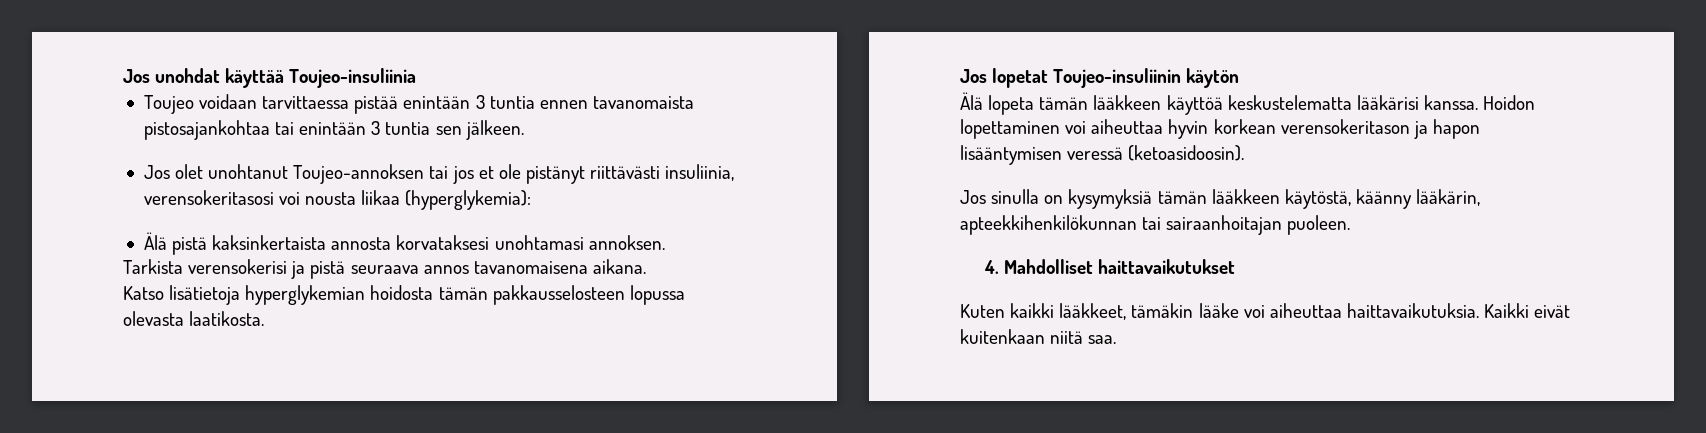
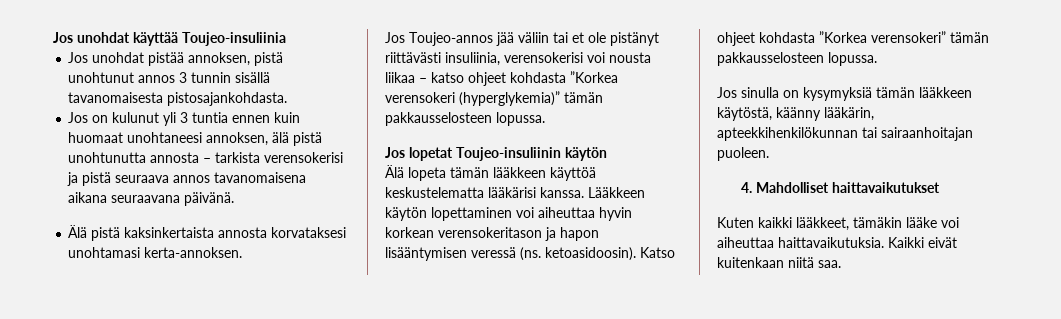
- Toujeo voidaan tarvittaessa pistää enintään 3 tuntia ennen tavanomaista pistosajankohtaa tai enintään 3 tuntia sen jälkeen.
- Jos olet unohtanut Toujeo-annoksen tai jos et ole pistänyt riittävästi insuliinia, verensokeritasosi voi nousta liikaa (hyperglykemia):
+ Jos unohdat pistää annoksen, pistä unohtunut annos 3 tunnin sisällä tavanomaisesta pistosajankohdasta.
+ Jos on kulunut yli 3 tuntia ennen kuin huomaat unohtaneesi annoksen, älä pistä unohtunutta annosta – tarkista verensokerisi ja pistä seuraava annos tavanomaisena aikana seuraavana päivänä.
- Älä pistä kaksinkertaista annosta korvataksesi unohtamasi annoksen.
- Tarkista verensokerisi ja pistä seuraava annos tavanomaisena aikana.
- Katso lisätietoja hyperglykemian hoidosta tämän pakkausselosteen lopussa olevasta laatikosta.
+ Älä pistä kaksinkertaista annosta korvataksesi unohtamasi kerta-annoksen.
+ Jos Toujeo-annos jää väliin tai et ole pistänyt riittävästi insuliinia, verensokerisi voi nousta liikaa – katso ohjeet kohdasta ”Korkea verensokeri (hyperglykemia)” tämän pakkausselosteen lopussa.
- Hoidon lopettaminen voi aiheuttaa hyvin korkean verensokeritason ja hapon lisääntymisen veressä (ketoasidoosin).
+ Lääkkeen käytön lopettaminen voi aiheuttaa hyvin korkean verensokeritason ja hapon lisääntymisen veressä (ns. ketoasidoosin). Katso ohjeet kohdasta ”Korkea verensokeri” tämän pakkausselosteen lopussa.

